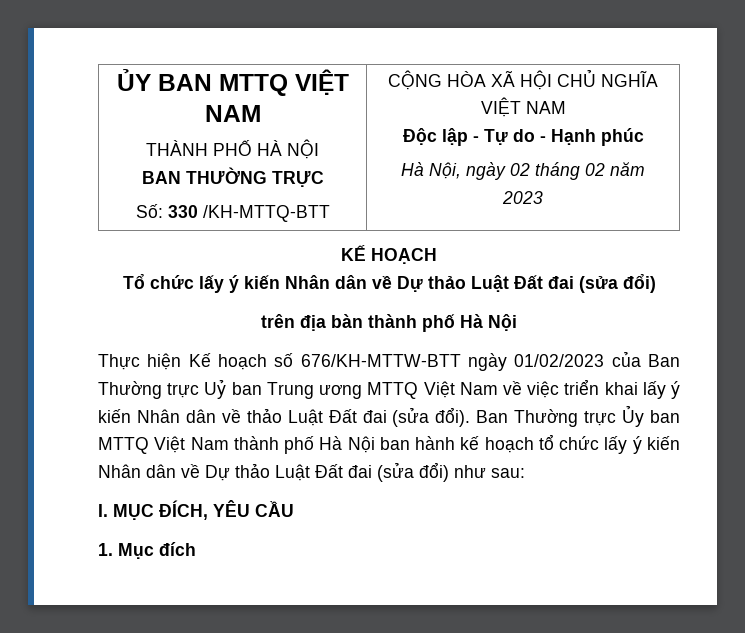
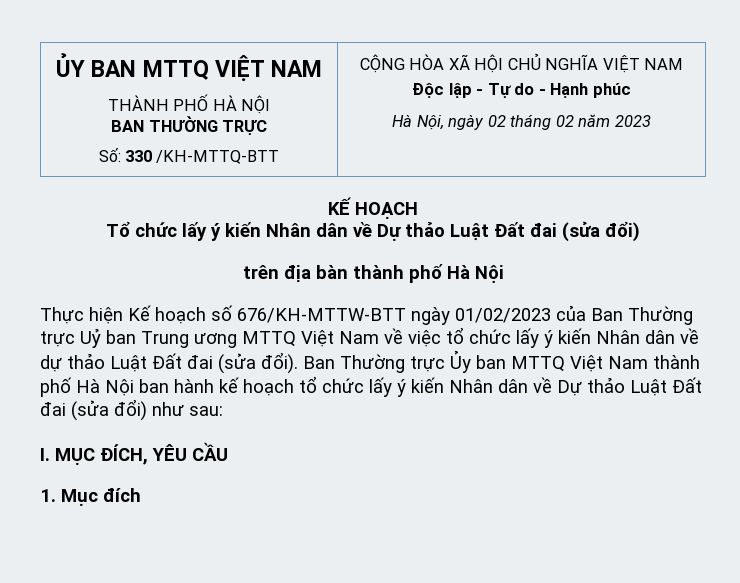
- Thực hiện Kế hoạch số 676/KH-MTTW-BTT ngày 01/02/2023 của Ban Thường trực Uỷ ban Trung ương MTTQ Việt Nam về việc triển khai lấy ý kiến Nhân dân về thảo Luật Đất đai (sửa đổi).
+ Thực hiện Kế hoạch số 676/KH-MTTW-BTT ngày 01/02/2023 của Ban Thường trực Uỷ ban Trung ương MTTQ Việt Nam về việc tổ chức lấy ý kiến Nhân dân về dự thảo Luật Đất đai (sửa đổi).

